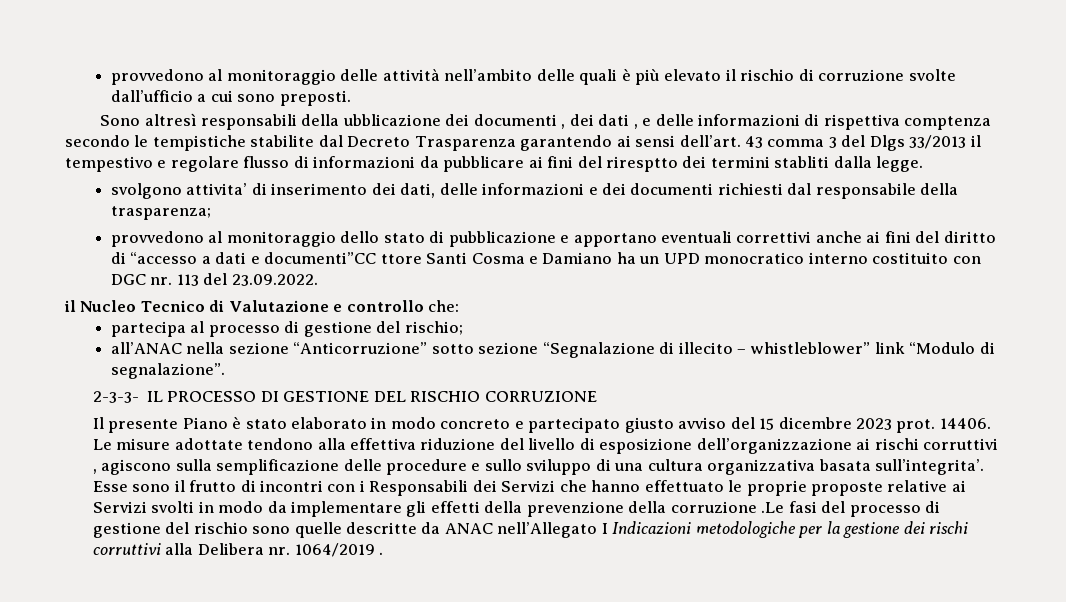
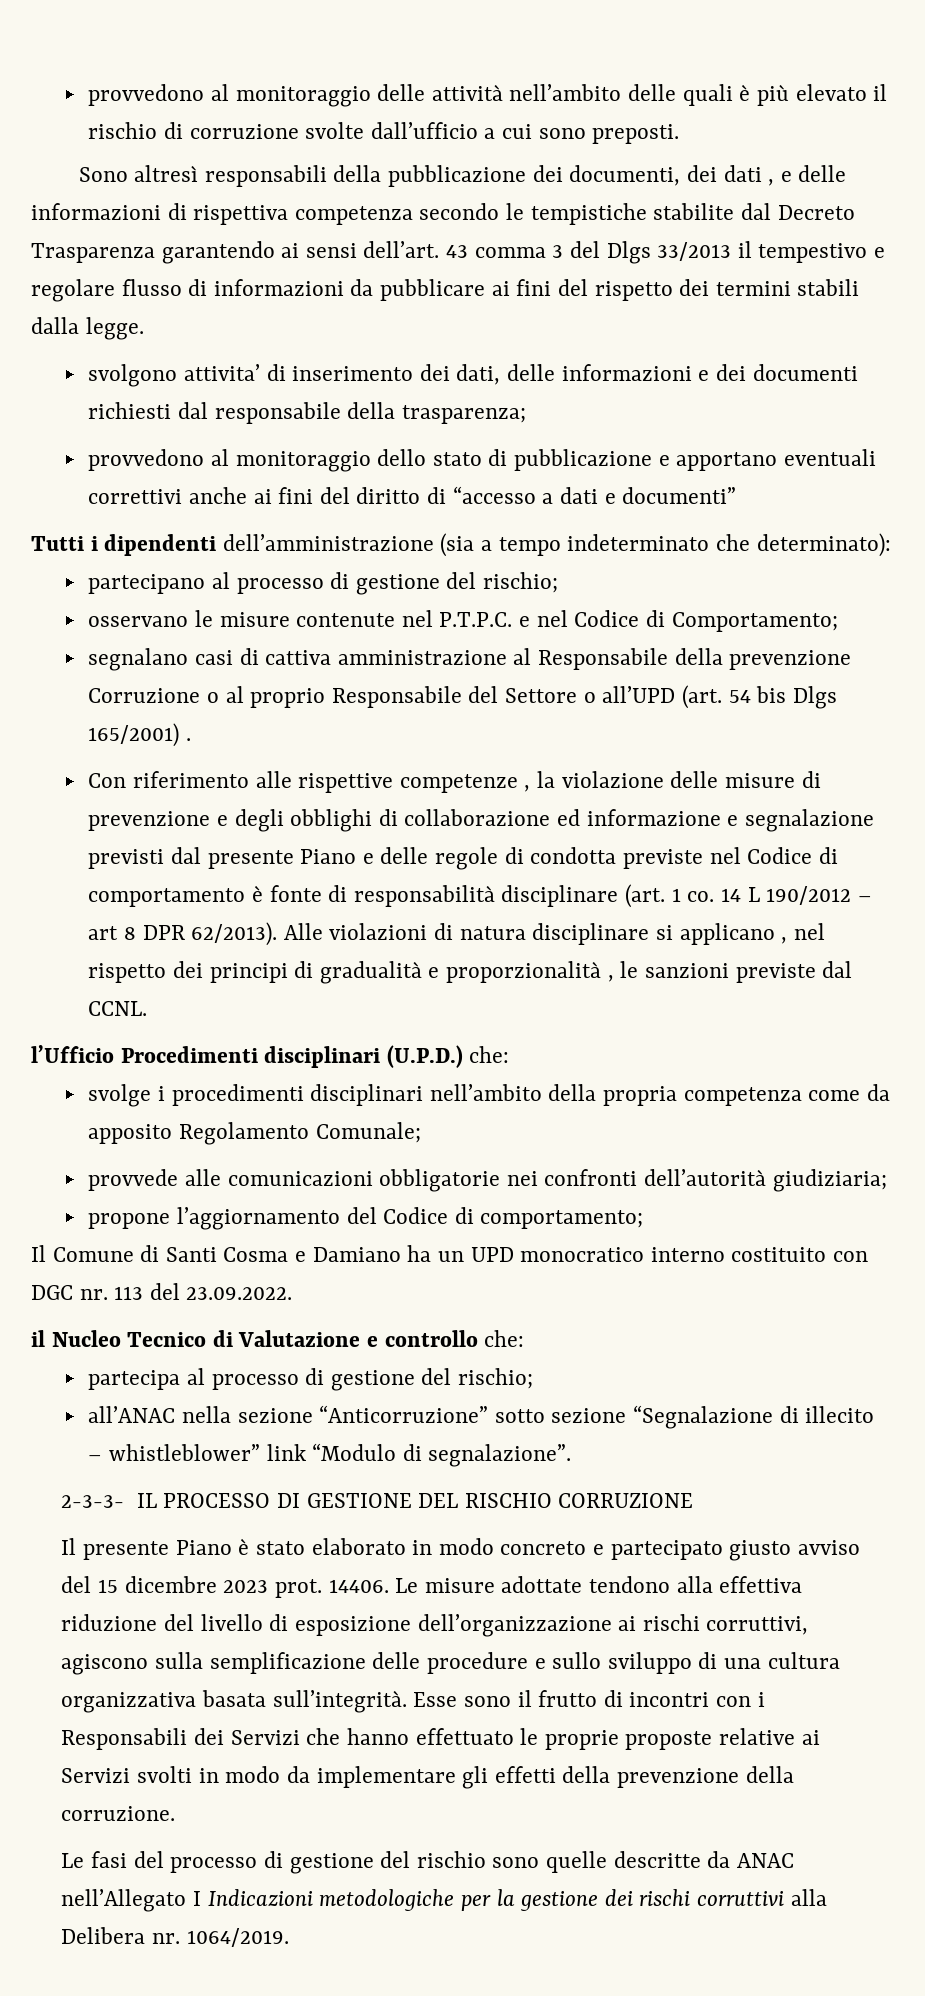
- Sono altresì responsabili della ubblicazione dei documenti , dei dati , e delle informazioni di rispettiva comptenza secondo le tempistiche stabilite dal Decreto Trasparenza garantendo ai sensi dell’art.
+ Sono altresì responsabili della pubblicazione dei documenti, dei dati , e delle informazioni di rispettiva competenza secondo le tempistiche stabilite dal Decreto Trasparenza garantendo ai sensi dell’art.
- 43 comma 3 del Dlgs 33/2013 il tempestivo e regolare flusso di informazioni da pubblicare ai fini del riresptto dei termini stabliti dalla legge.
+ 43 comma 3 del Dlgs 33/2013 il tempestivo e regolare flusso di informazioni da pubblicare ai fini del rispetto dei termini stabili dalla legge.
- provvedono al monitoraggio dello stato di pubblicazione e apportano eventuali correttivi anche ai fini del diritto di “accesso a dati e documenti”CC ttore Santi Cosma e Damiano ha un UPD monocratico interno costituito con DGC nr. 113 del 23.09.2022.
+ provvedono al monitoraggio dello stato di pubblicazione e apportano eventuali correttivi anche ai fini del diritto di “accesso a dati e documenti”
+ Tutti i dipendenti dell’amministrazione (sia a tempo indeterminato che determinato):
+ partecipano al processo di gestione del rischio;
+ osservano le misure contenute nel P.T.P.C. e nel Codice di Comportamento;
+ segnalano casi di cattiva amministrazione al Responsabile della prevenzione Corruzione o al proprio Responsabile del Settore o all’UPD (art. 54 bis Dlgs 165/2001) .
+ Con riferimento alle rispettive competenze , la violazione delle misure di prevenzione e degli obblighi di collaborazione ed informazione e segnalazione previsti dal presente Piano e delle regole di condotta previste nel Codice di comportamento è fonte di responsabilità disciplinare (art. 1 co. 14 L 190/2012 – art 8 DPR 62/2013). Alle violazioni di natura disciplinare si applicano , nel rispetto dei principi di gradualità e proporzionalità , le sanzioni previste dal CCNL.
+ l’Ufficio Procedimenti disciplinari (U.P.D.) che:
+ svolge i procedimenti disciplinari nell’ambito della propria competenza come da apposito Regolamento Comunale;
+ provvede alle comunicazioni obbligatorie nei confronti dell’autorità giudiziaria;
+ propone l’aggiornamento del Codice di comportamento;
+ Il Comune di Santi Cosma e Damiano ha un UPD monocratico interno costituito con DGC nr. 113 del 23.09.2022.
- Le misure adottate tendono alla effettiva riduzione del livello di esposizione dell’organizzazione ai rischi corruttivi , agiscono sulla semplificazione delle procedure e sullo sviluppo di una cultura organizzativa basata sull’integrita’.
+ Le misure adottate tendono alla effettiva riduzione del livello di esposizione dell’organizzazione ai rischi corruttivi, agiscono sulla semplificazione delle procedure e sullo sviluppo di una cultura organizzativa basata sull’integrità.
- Esse sono il frutto di incontri con i Responsabili dei Servizi che hanno effettuato le proprie proposte relative ai Servizi svolti in modo da implementare gli effetti della prevenzione della corruzione .Le fasi del processo di gestione del rischio sono quelle descritte da ANAC nell’Allegato I Indicazioni metodologiche per la gestione dei rischi corruttivi alla Delibera nr. 1064/2019 .
+ Esse sono il frutto di incontri con i Responsabili dei Servizi che hanno effettuato le proprie proposte relative ai Servizi svolti in modo da implementare gli effetti della prevenzione della corruzione.
+ Le fasi del processo di gestione del rischio sono quelle descritte da ANAC nell’Allegato I Indicazioni metodologiche per la gestione dei rischi corruttivi alla Delibera nr. 1064/2019.

